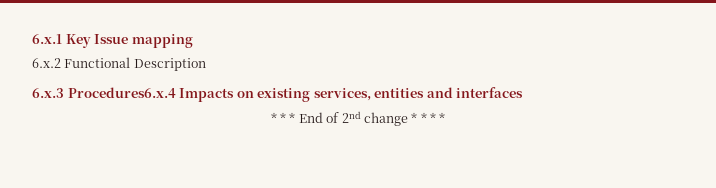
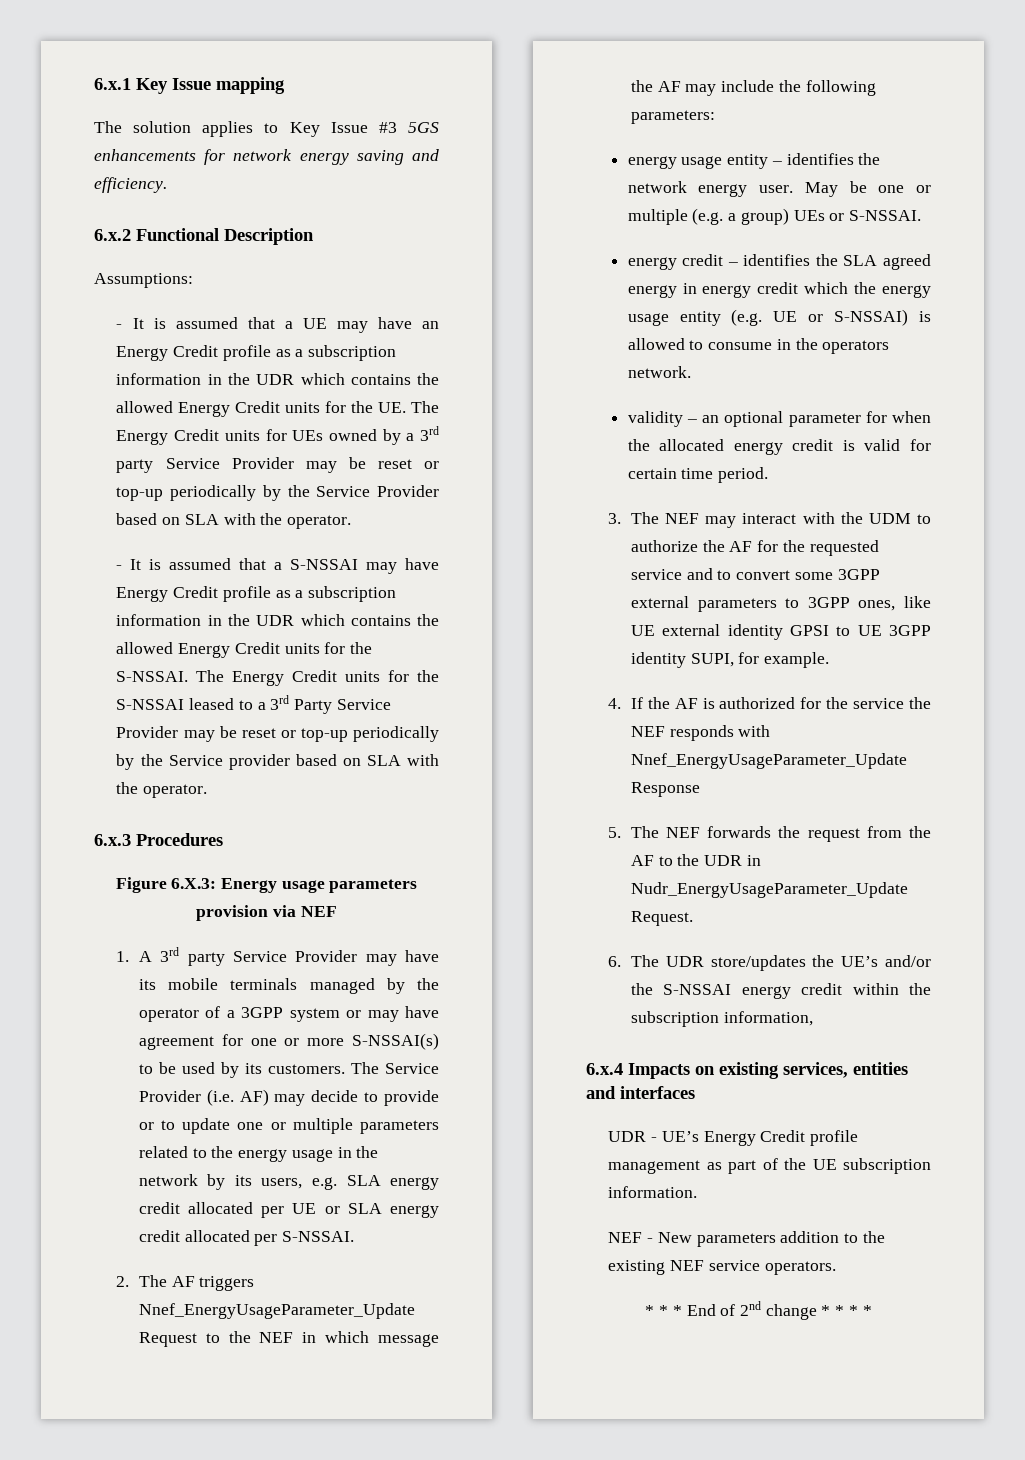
+ The solution applies to Key Issue #3 5GS enhancements for network energy saving and efficiency.
  6.x.2 Functional Description
- 6.x.3 Procedures6.x.4 Impacts on existing services, entities and interfaces
+ Assumptions:
+ - It is assumed that a UE may have an Energy Credit profile as a subscription information in the UDR which contains the allowed Energy Credit units for the UE. The Energy Credit units for UEs owned by a 3rd party Service Provider may be reset or top-up periodically by the Service Provider based on SLA with the operator.
+ - It is assumed that a S-NSSAI may have Energy Credit profile as a subscription information in the UDR which contains the allowed Energy Credit units for the S-NSSAI. The Energy Credit units for the S-NSSAI leased to a 3rd Party Service Provider may be reset or top-up periodically by the Service provider based on SLA with the operator.
+ 6.x.3 Procedures
+ Figure 6.X.3: Energy usage parameters provision via NEF
+ 1. A 3rd party Service Provider may have its mobile terminals managed by the operator of a 3GPP system or may have agreement for one or more S-NSSAI(s) to be used by its customers. The Service Provider (i.e. AF) may decide to provide or to update one or multiple parameters related to the energy usage in the network by its users, e.g. SLA energy credit allocated per UE or SLA energy credit allocated per S-NSSAI.
+ 2. The AF triggers Nnef_EnergyUsageParameter_Update Request to the NEF in which message the AF may include the following parameters:
+ energy usage entity – identifies the network energy user. May be one or multiple (e.g. a group) UEs or S-NSSAI.
+ energy credit – identifies the SLA agreed energy in energy credit which the energy usage entity (e.g. UE or S-NSSAI) is allowed to consume in the operators network.
+ validity – an optional parameter for when the allocated energy credit is valid for certain time period.
+ 3. The NEF may interact with the UDM to authorize the AF for the requested service and to convert some 3GPP external parameters to 3GPP ones, like UE external identity GPSI to UE 3GPP identity SUPI, for example.
+ 4. If the AF is authorized for the service the NEF responds with Nnef_EnergyUsageParameter_Update Response
+ 5. The NEF forwards the request from the AF to the UDR in Nudr_EnergyUsageParameter_Update Request.
+ 6. The UDR store/updates the UE’s and/or the S-NSSAI energy credit within the subscription information,
+ 6.x.4 Impacts on existing services, entities and interfaces
+ UDR - UE’s Energy Credit profile management as part of the UE subscription information.
+ NEF - New parameters addition to the existing NEF service operators.

